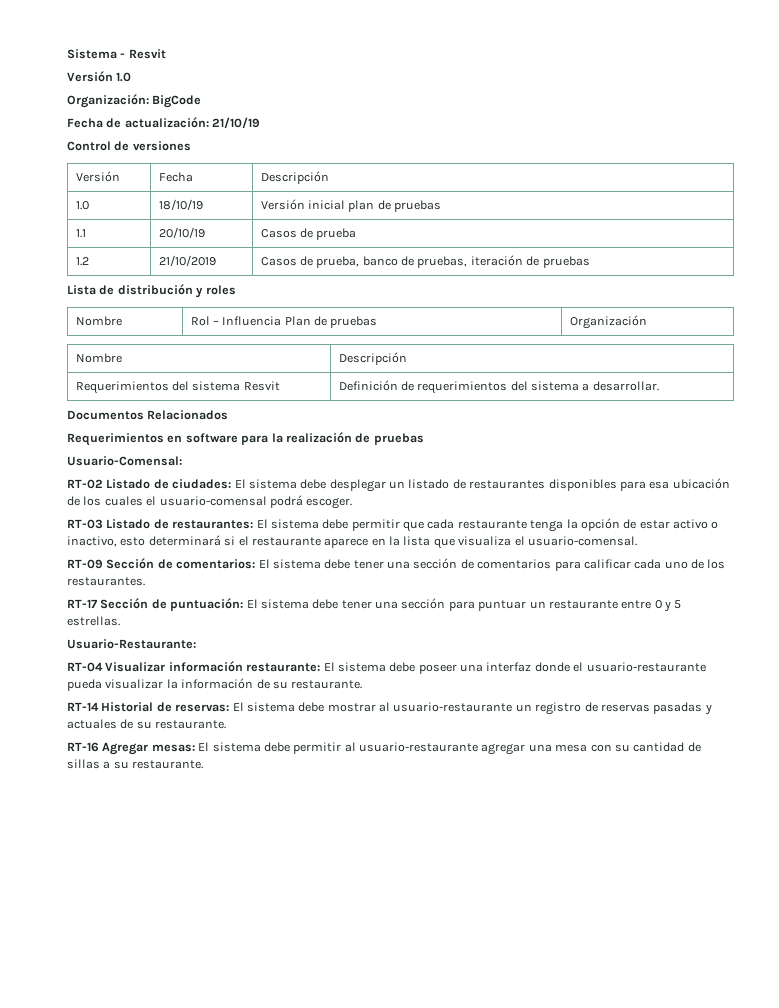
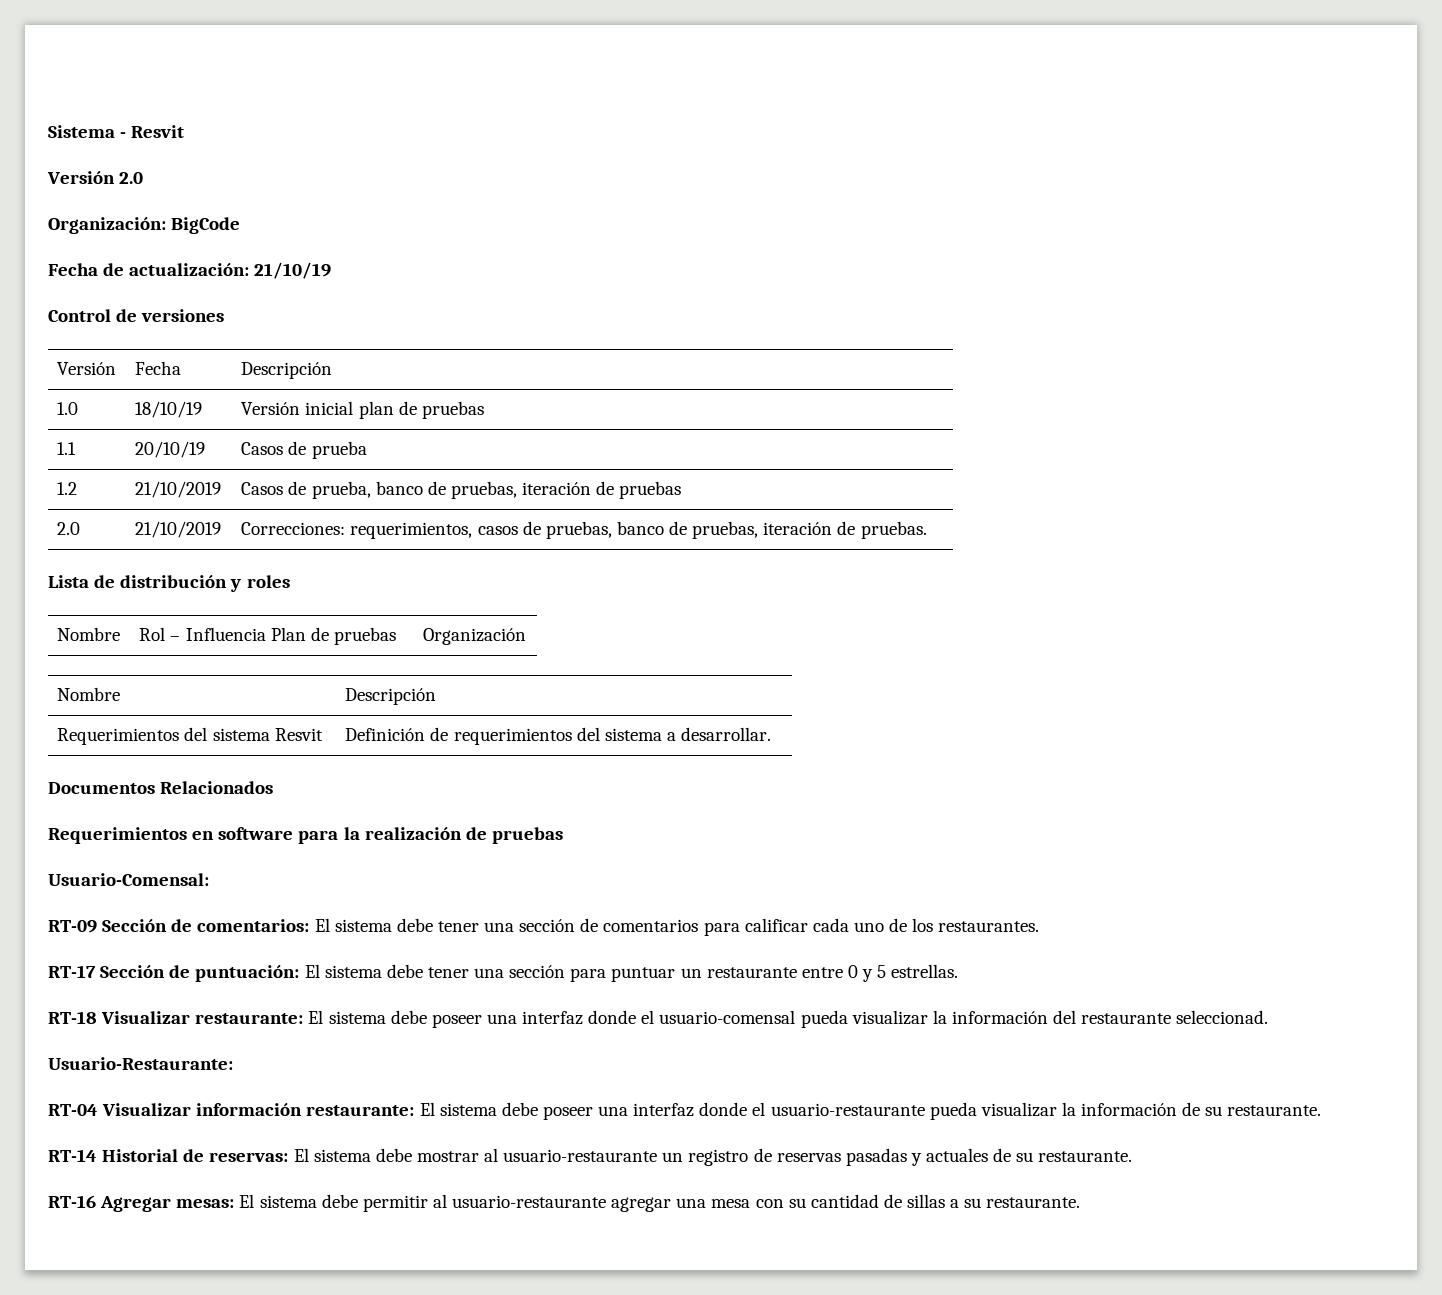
- Versión 1.0
+ Versión 2.0
+ 2.0 | 21/10/2019 | Correcciones: requerimientos, casos de pruebas, banco de pruebas, iteración de pruebas.
- RT-02 Listado de ciudades: El sistema debe desplegar un listado de restaurantes disponibles para esa ubicación de los cuales el usuario-comensal podrá escoger.
- RT-03 Listado de restaurantes: El sistema debe permitir que cada restaurante tenga la opción de estar activo o inactivo, esto determinará si el restaurante aparece en la lista que visualiza el usuario-comensal.
+ RT-18 Visualizar restaurante: El sistema debe poseer una interfaz donde el usuario-comensal pueda visualizar la información del restaurante seleccionad.

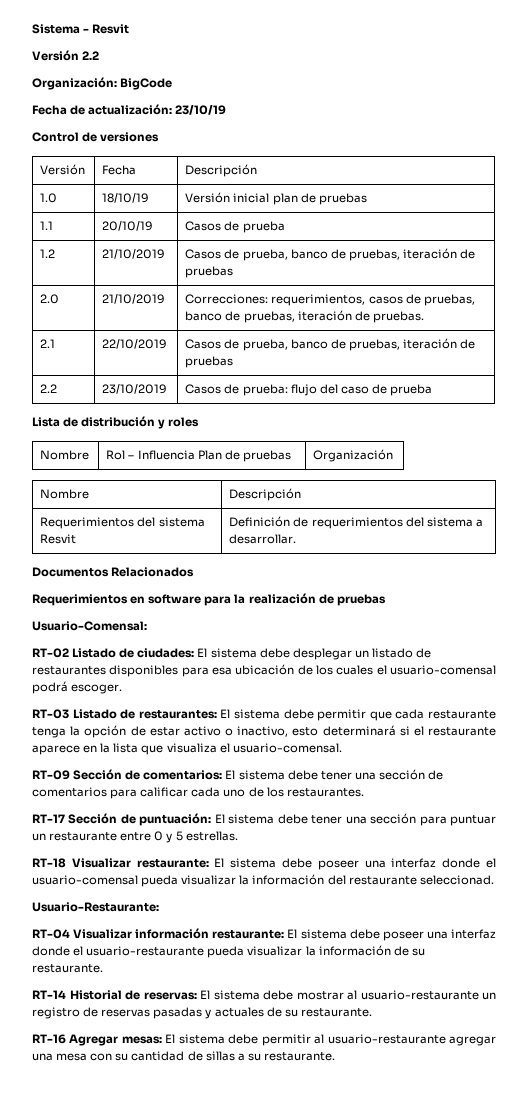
- Versión 2.0
+ Versión 2.2
- Fecha de actualización: 21/10/19
+ Fecha de actualización: 23/10/19
+ 2.1 | 22/10/2019 | Casos de prueba, banco de pruebas, iteración de pruebas
+ 2.2 | 23/10/2019 | Casos de prueba: flujo del caso de prueba
+ RT-02 Listado de ciudades: El sistema debe desplegar un listado de restaurantes disponibles para esa ubicación de los cuales el usuario-comensal podrá escoger.
+ RT-03 Listado de restaurantes: El sistema debe permitir que cada restaurante tenga la opción de estar activo o inactivo, esto determinará si el restaurante aparece en la lista que visualiza el usuario-comensal.

